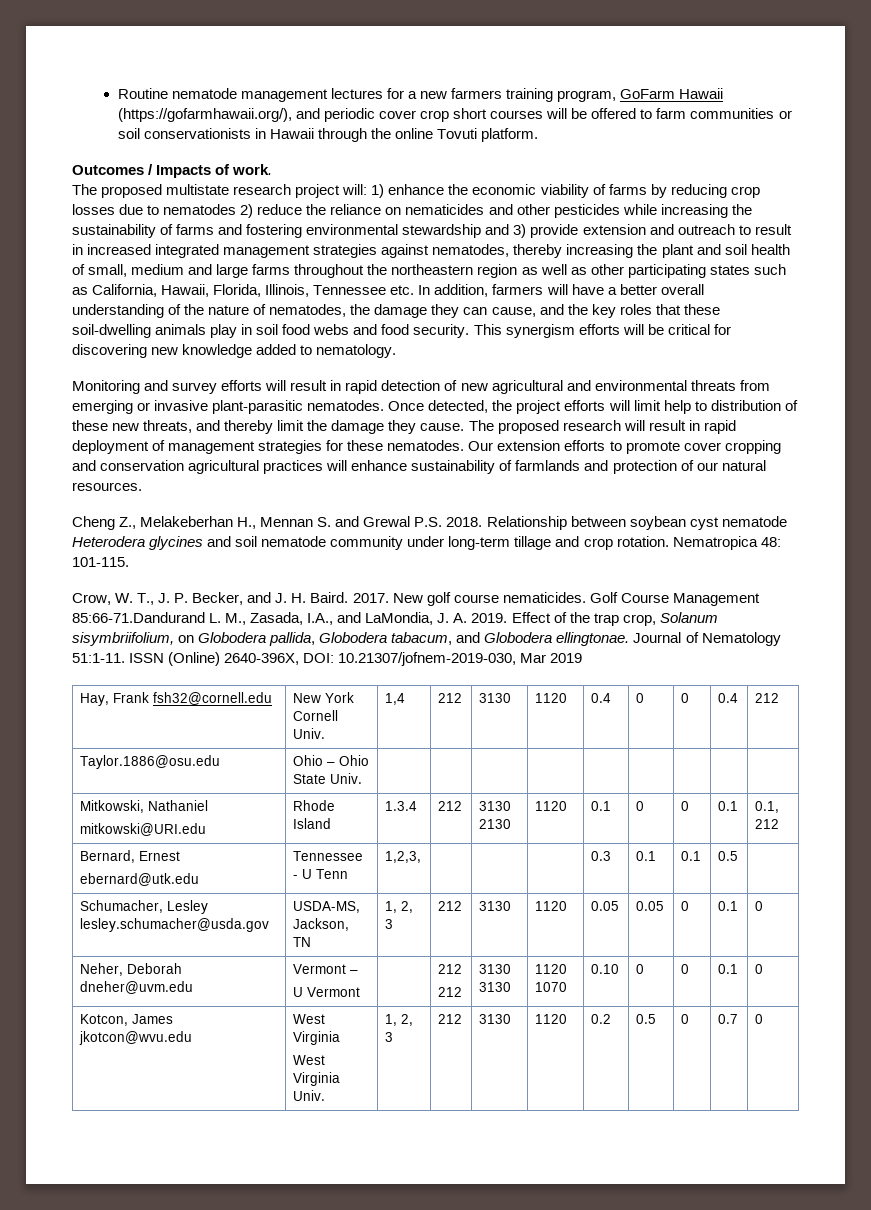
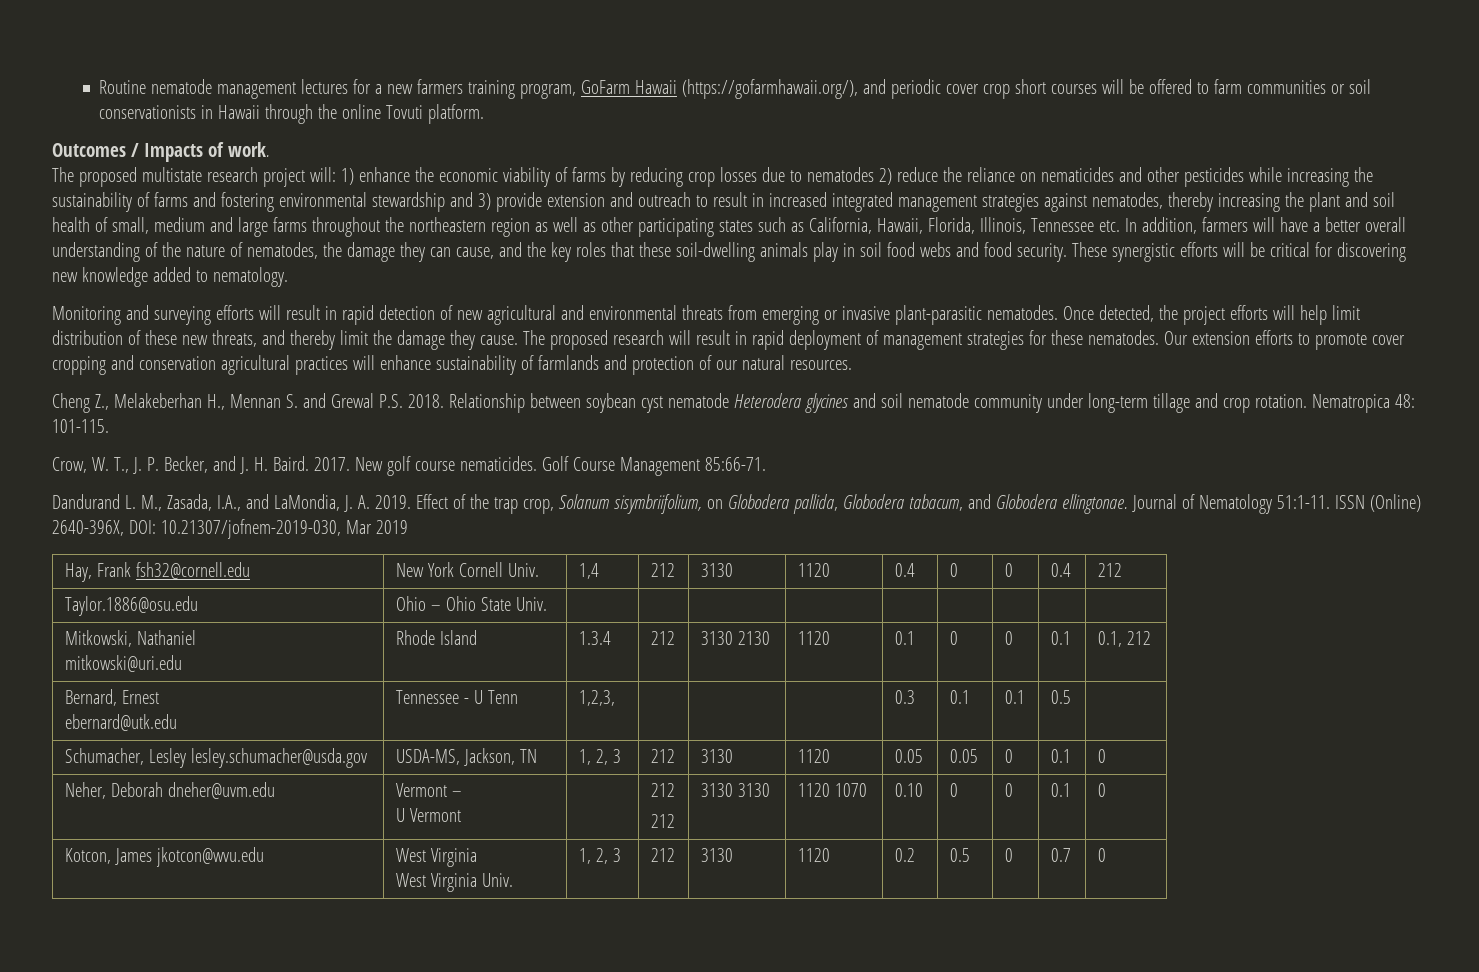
- This synergism efforts will be critical for discovering new knowledge added to nematology.
+ These synergistic efforts will be critical for discovering new knowledge added to nematology.
- Monitoring and survey efforts will result in rapid detection of new agricultural and environmental threats from emerging or invasive plant-parasitic nematodes.
+ Monitoring and surveying efforts will result in rapid detection of new agricultural and environmental threats from emerging or invasive plant-parasitic nematodes.
- Once detected, the project efforts will limit help to distribution of these new threats, and thereby limit the damage they cause.
+ Once detected, the project efforts will help limit distribution of these new threats, and thereby limit the damage they cause.
- Golf Course Management 85:66-71.Dandurand L. M., Zasada, I.A., and LaMondia, J. A. 2019.
+ Golf Course Management 85:66-71.
+ Dandurand L. M., Zasada, I.A., and LaMondia, J. A. 2019.
  Mitkowski, Nathaniel
- mitkowski@URI.edu | Rhode Island | 1.3.4 | 212 | 3130 2130 | 1120 | 0.1 | 0 | 0 | 0.1 | 0.1, 212
+ mitkowski@uri.edu | Rhode Island | 1.3.4 | 212 | 3130 2130 | 1120 | 0.1 | 0 | 0 | 0.1 | 0.1, 212

